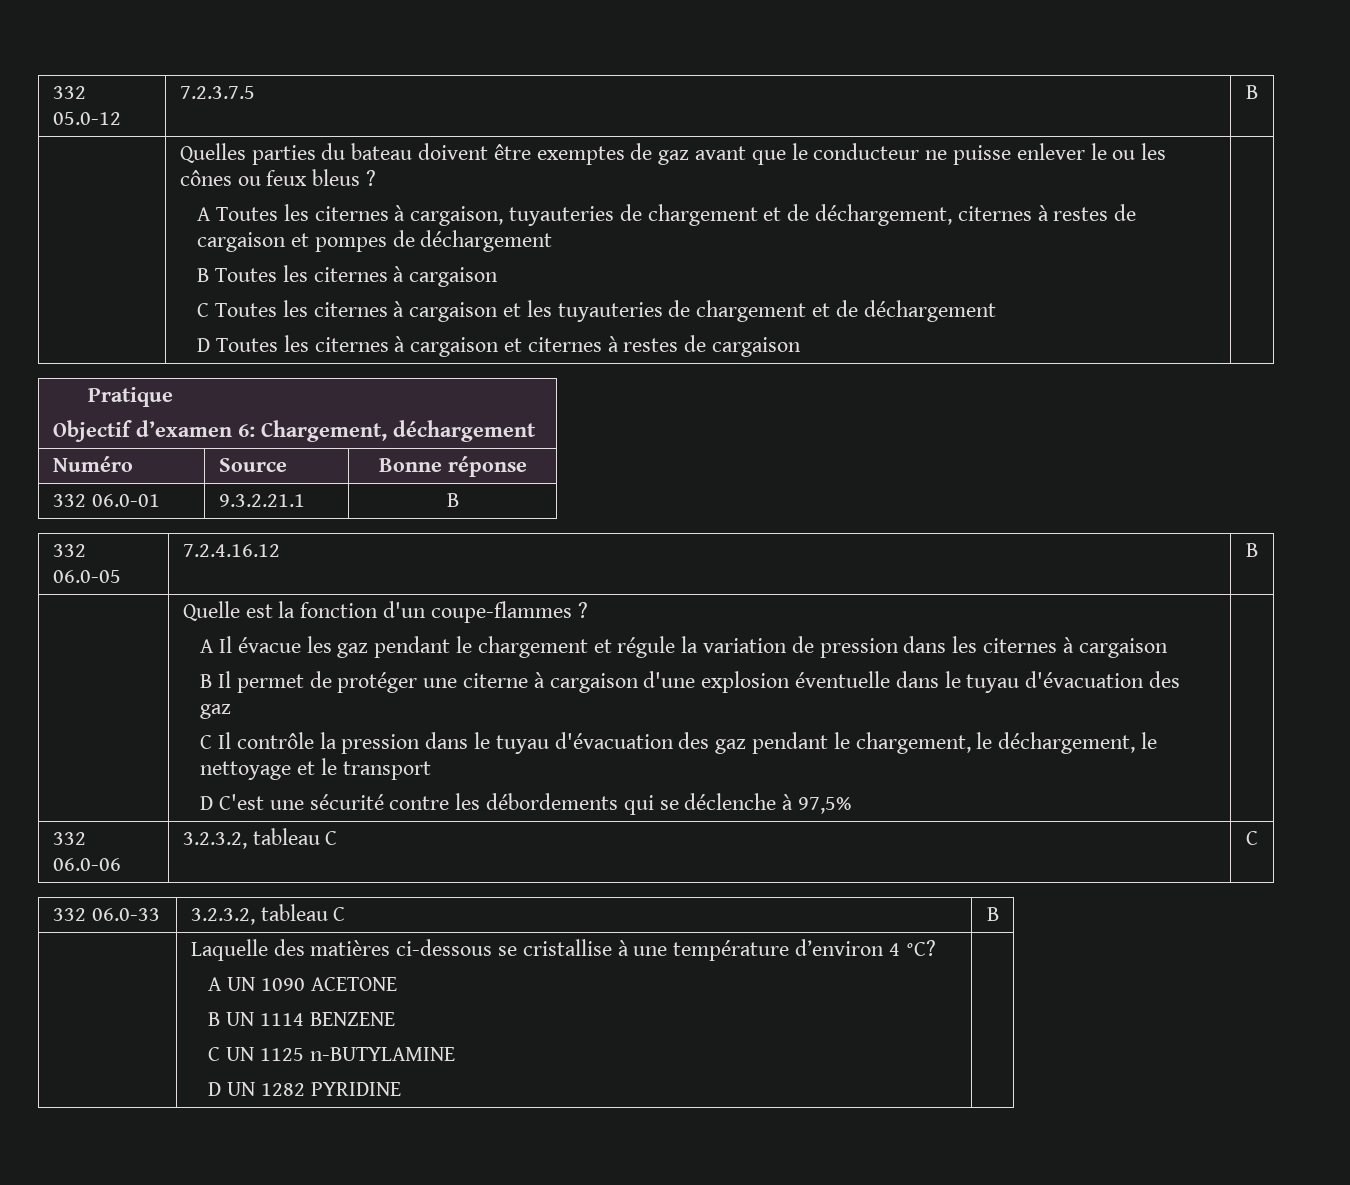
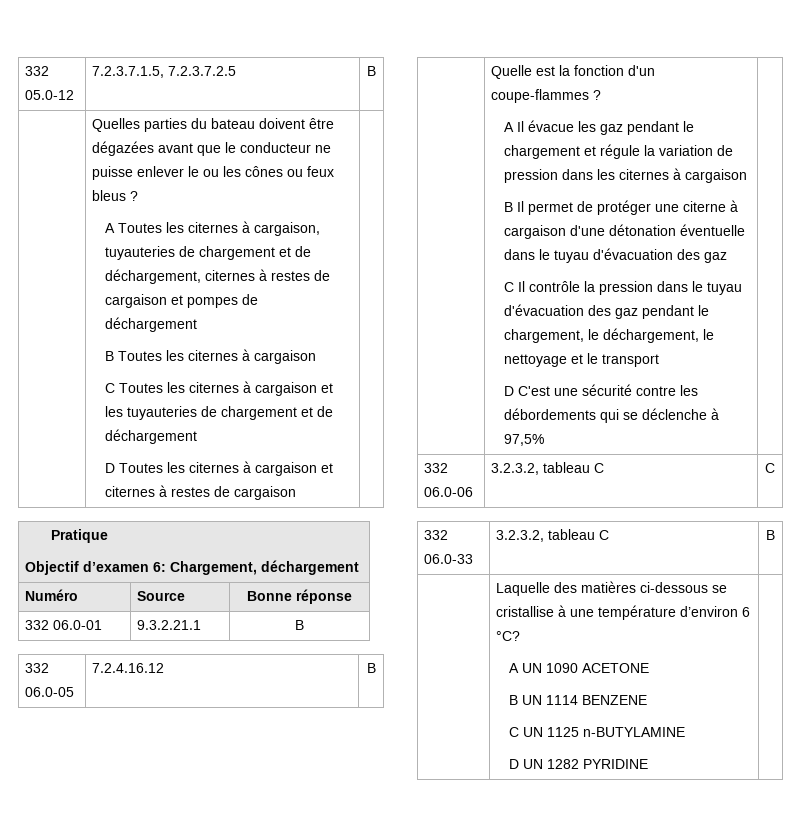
- 332 05.0-12 | 7.2.3.7.5 | B
+ 332 05.0-12 | 7.2.3.7.1.5, 7.2.3.7.2.5 | B
- Quelles parties du bateau doivent être exemptes de gaz avant que le conducteur ne puisse enlever le ou les cônes ou feux bleus ?
+ Quelles parties du bateau doivent être dégazées avant que le conducteur ne puisse enlever le ou les cônes ou feux bleus ?
- B Il permet de protéger une citerne à cargaison d'une explosion éventuelle dans le tuyau d'évacuation des gaz
+ B Il permet de protéger une citerne à cargaison d'une détonation éventuelle dans le tuyau d'évacuation des gaz
- | Laquelle des matières ci-dessous se cristallise à une température d’environ 4 °C?
+ | Laquelle des matières ci-dessous se cristallise à une température d’environ 6 °C?

